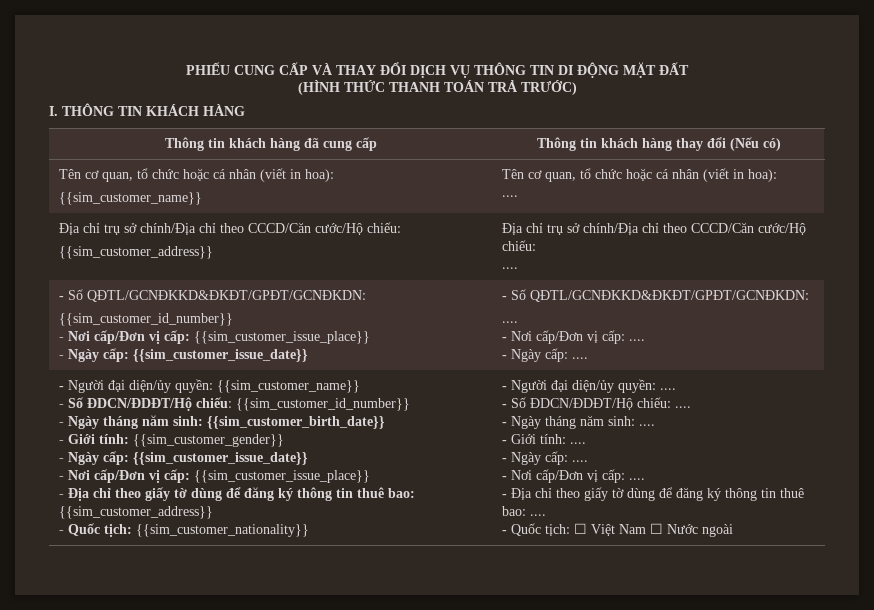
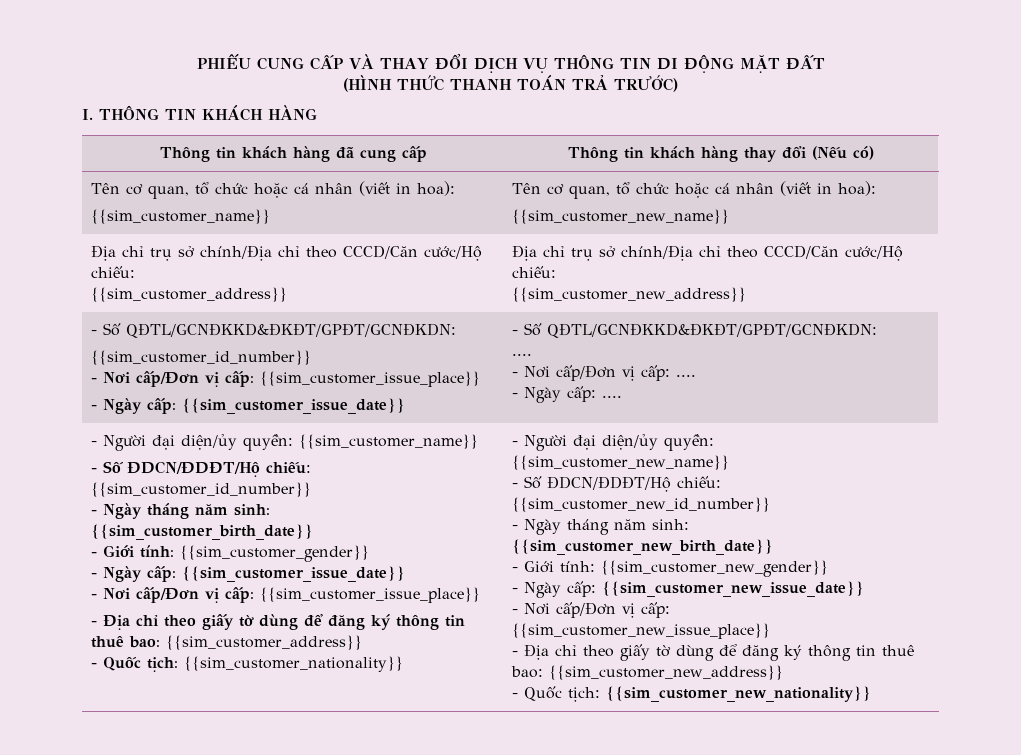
  Thông tin khách hàng đã cung cấp | Thông tin khách hàng thay đổi (Nếu có)
  Tên cơ quan, tổ chức hoặc cá nhân (viết in hoa):
  {{sim_customer_name}} | Tên cơ quan, tổ chức hoặc cá nhân (viết in hoa):
- ....
+ {{sim_customer_new_name}}
  Địa chỉ trụ sở chính/Địa chỉ theo CCCD/Căn cước/Hộ chiếu:
  {{sim_customer_address}} | Địa chỉ trụ sở chính/Địa chỉ theo CCCD/Căn cước/Hộ chiếu:
- ....
+ {{sim_customer_new_address}}
- - Người đại diện/ủy quyền: ....
- - Số ĐDCN/ĐDĐT/Hộ chiếu: ....
- - Ngày tháng năm sinh: ....
- - Giới tính: ....
- - Ngày cấp: ....
- - Nơi cấp/Đơn vị cấp: ....
+ - Người đại diện/ủy quyền: {{sim_customer_new_name}}
+ - Số ĐDCN/ĐDĐT/Hộ chiếu: {{sim_customer_new_id_number}}
+ - Ngày tháng năm sinh: {{sim_customer_new_birth_date}}
+ - Giới tính: {{sim_customer_new_gender}}
+ - Ngày cấp: {{sim_customer_new_issue_date}}
+ - Nơi cấp/Đơn vị cấp: {{sim_customer_new_issue_place}}
- - Địa chỉ theo giấy tờ dùng để đăng ký thông tin thuê bao: ....
- - Quốc tịch: ☐ Việt Nam ☐ Nước ngoài
+ - Địa chỉ theo giấy tờ dùng để đăng ký thông tin thuê bao: {{sim_customer_new_address}}
+ - Quốc tịch: {{sim_customer_new_nationality}}

